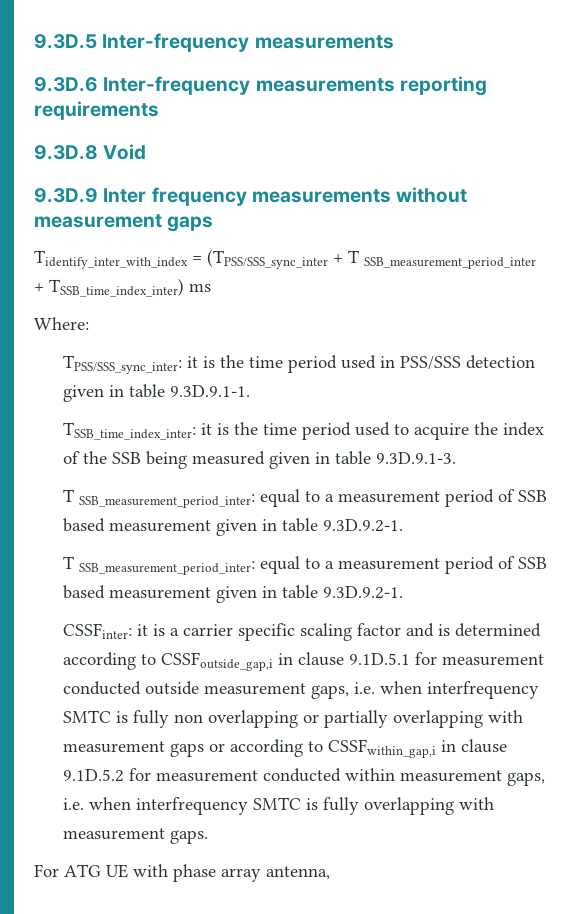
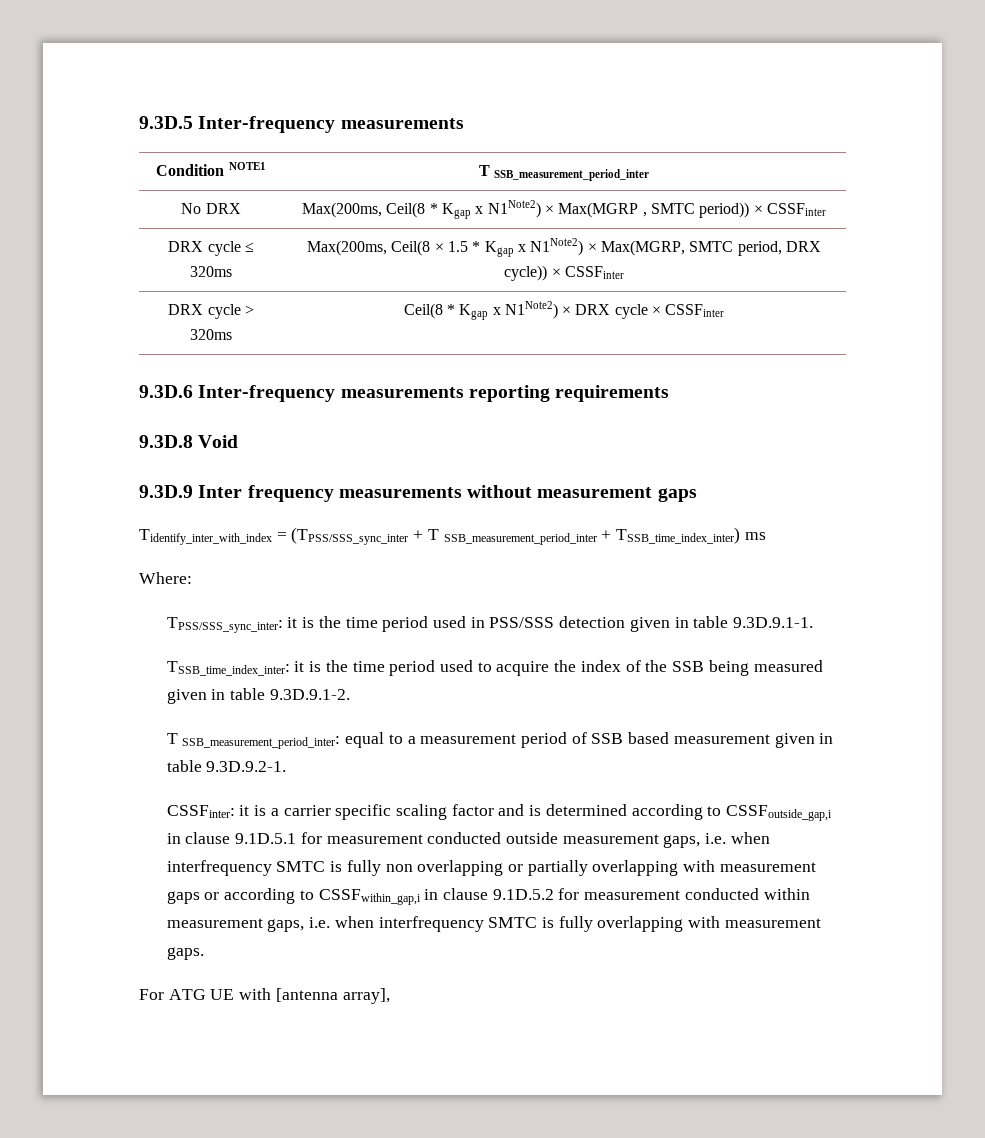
+ Condition NOTE1 | T SSB_measurement_period_inter
+ No DRX | Max(200ms, Ceil(8 * Kgap x N1Note2) × Max(MGRP , SMTC period)) × CSSFinter
+ DRX cycle ≤ 320ms | Max(200ms, Ceil(8 × 1.5 * Kgap x N1Note2) × Max(MGRP, SMTC period, DRX cycle)) × CSSFinter
+ DRX cycle > 320ms | Ceil(8 * Kgap x N1Note2) × DRX cycle × CSSFinter
- TSSB_time_index_inter: it is the time period used to acquire the index of the SSB being measured given in table 9.3D.9.1-3.
- T SSB_measurement_period_inter: equal to a measurement period of SSB based measurement given in table 9.3D.9.2-1.
+ TSSB_time_index_inter: it is the time period used to acquire the index of the SSB being measured given in table 9.3D.9.1-2.
- For ATG UE with phase array antenna,
+ For ATG UE with [antenna array],

